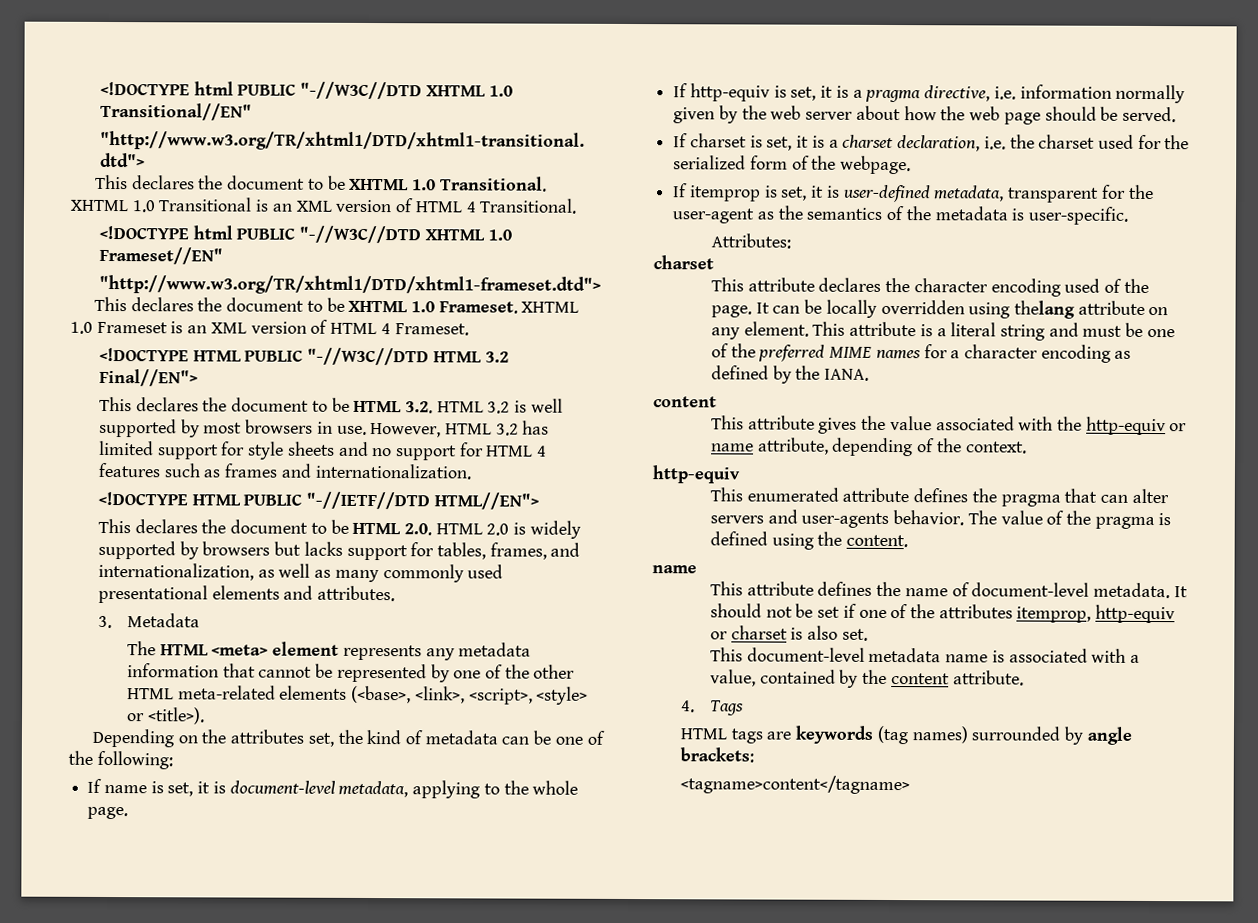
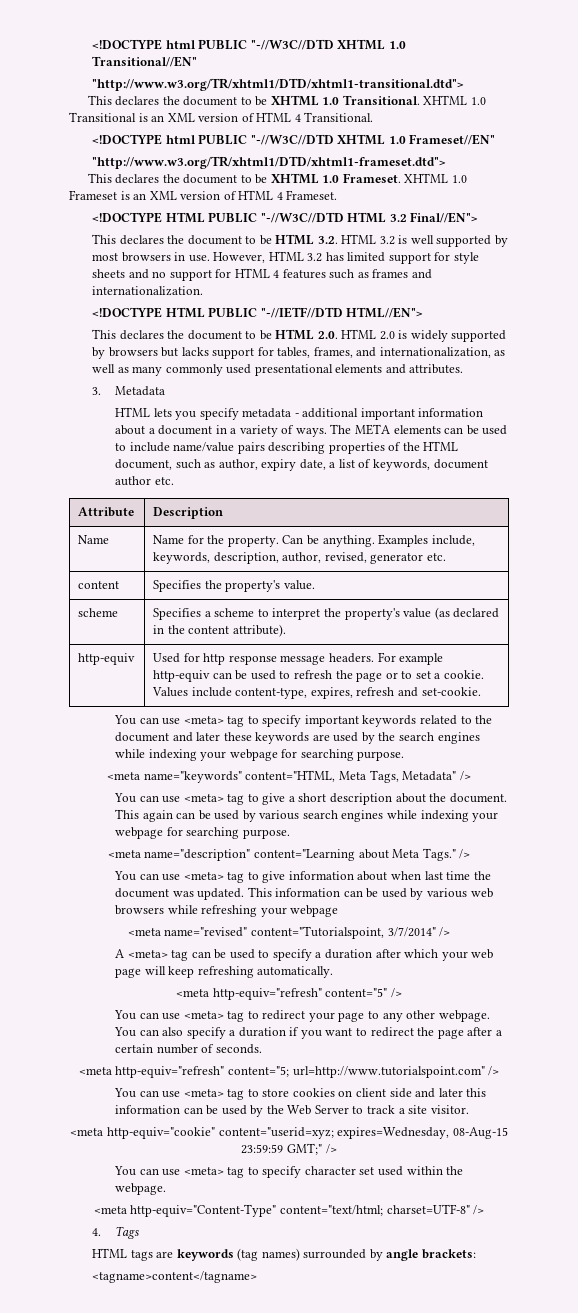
- The HTML <meta> element represents any metadata information that cannot be represented by one of the other HTML meta-related elements (<base>, <link>, <script>, <style> or <title>).
- Depending on the attributes set, the kind of metadata can be one of the following:
- If name is set, it is document-level metadata, applying to the whole page.
- If http-equiv is set, it is a pragma directive, i.e. information normally given by the web server about how the web page should be served.
- If charset is set, it is a charset declaration, i.e. the charset used for the serialized form of the webpage.
- If itemprop is set, it is user-defined metadata, transparent for the user-agent as the semantics of the metadata is user-specific.
- Attributes:
- charset
- This attribute declares the character encoding used of the page. It can be locally overridden using thelang attribute on any element. This attribute is a literal string and must be one of the preferred MIME names for a character encoding as defined by the IANA.
- content
- This attribute gives the value associated with the http-equiv or name attribute, depending of the context.
- http-equiv
- This enumerated attribute defines the pragma that can alter servers and user-agents behavior. The value of the pragma is defined using the content.
- name
- This attribute defines the name of document-level metadata. It should not be set if one of the attributes itemprop, http-equiv or charset is also set.
- This document-level metadata name is associated with a value, contained by the content attribute.
+ HTML lets you specify metadata - additional important information about a document in a variety of ways. The META elements can be used to include name/value pairs describing properties of the HTML document, such as author, expiry date, a list of keywords, document author etc.
+ Attribute | Description
+ Name | Name for the property. Can be anything. Examples include, keywords, description, author, revised, generator etc.
+ content | Specifies the property's value.
+ scheme | Specifies a scheme to interpret the property's value (as declared in the content attribute).
+ http-equiv | Used for http response message headers. For example http-equiv can be used to refresh the page or to set a cookie. Values include content-type, expires, refresh and set-cookie.
+ You can use <meta> tag to specify important keywords related to the document and later these keywords are used by the search engines while indexing your webpage for searching purpose.
+ <meta name="keywords" content="HTML, Meta Tags, Metadata" />
+ You can use <meta> tag to give a short description about the document. This again can be used by various search engines while indexing your webpage for searching purpose.
+ <meta name="description" content="Learning about Meta Tags." />
+ You can use <meta> tag to give information about when last time the document was updated. This information can be used by various web browsers while refreshing your webpage
+ <meta name="revised" content="Tutorialspoint, 3/7/2014" />
+ A <meta> tag can be used to specify a duration after which your web page will keep refreshing automatically.
+ <meta http-equiv="refresh" content="5" />
+ You can use <meta> tag to redirect your page to any other webpage. You can also specify a duration if you want to redirect the page after a certain number of seconds.
+ <meta http-equiv="refresh" content="5; url=http://www.tutorialspoint.com" />
+ You can use <meta> tag to store cookies on client side and later this information can be used by the Web Server to track a site visitor.
+ <meta http-equiv="cookie" content="userid=xyz; expires=Wednesday, 08-Aug-15 23:59:59 GMT;" />
+ You can use <meta> tag to specify character set used within the webpage.
+ <meta http-equiv="Content-Type" content="text/html; charset=UTF-8" />

